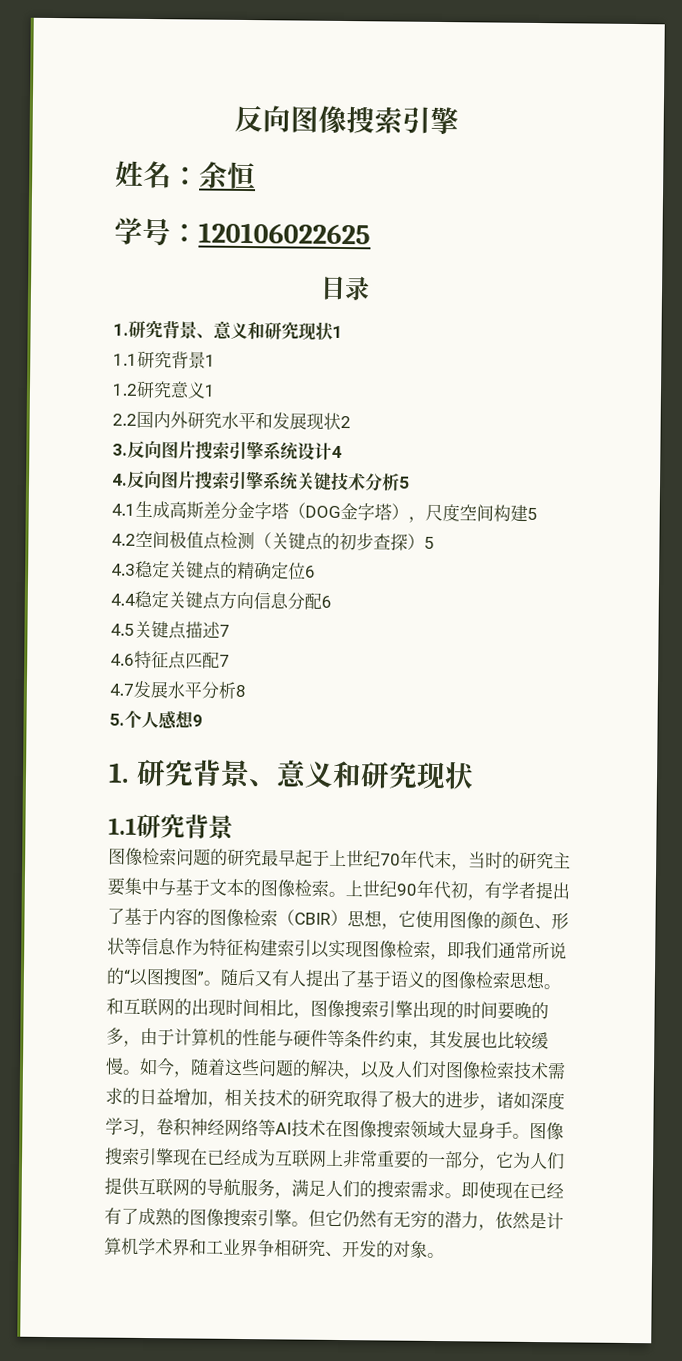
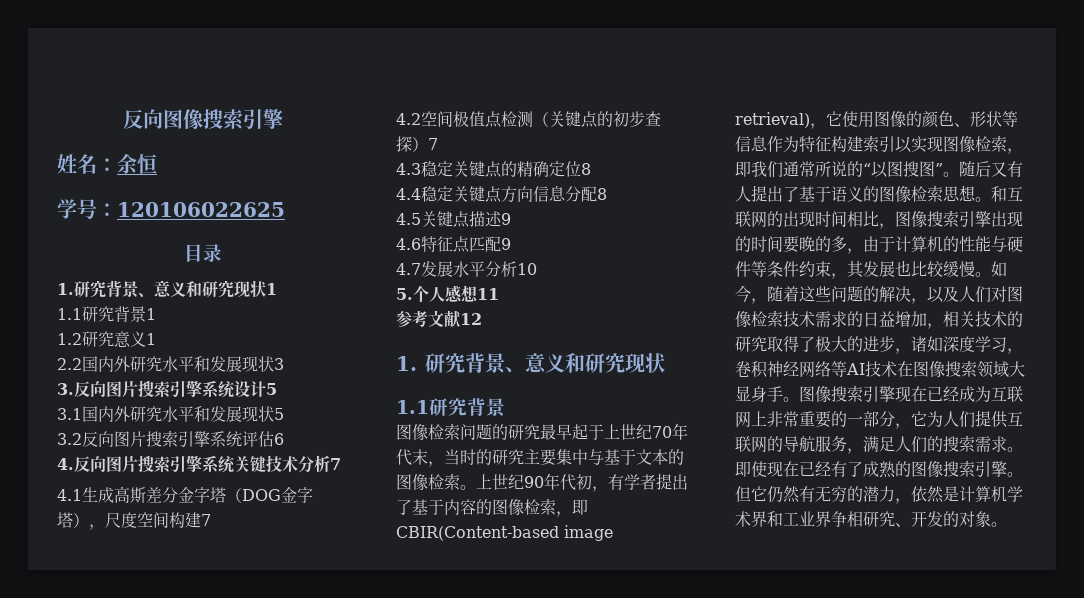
- 2.2国内外研究水平和发展现状2
+ 2.2国内外研究水平和发展现状3
- 3.反向图片搜索引擎系统设计4
+ 3.反向图片搜索引擎系统设计5
+ 3.1国内外研究水平和发展现状5
+ 3.2反向图片搜索引擎系统评估6
- 4.反向图片搜索引擎系统关键技术分析5
+ 4.反向图片搜索引擎系统关键技术分析7
- 4.1生成高斯差分金字塔（DOG金字塔），尺度空间构建5
+ 4.1生成高斯差分金字塔（DOG金字塔），尺度空间构建7
- 4.2空间极值点检测（关键点的初步查探）5
+ 4.2空间极值点检测（关键点的初步查探）7
- 4.3稳定关键点的精确定位6
+ 4.3稳定关键点的精确定位8
- 4.4稳定关键点方向信息分配6
+ 4.4稳定关键点方向信息分配8
- 4.5关键点描述7
+ 4.5关键点描述9
- 4.6特征点匹配7
+ 4.6特征点匹配9
- 4.7发展水平分析8
+ 4.7发展水平分析10
- 5.个人感想9
+ 5.个人感想11
+ 参考文献12
- 上世纪90年代初，有学者提出了基于内容的图像检索（CBIR）思想，它使用图像的颜色、形状等信息作为特征构建索引以实现图像检索，即我们通常所说的“以图搜图”。
+ 上世纪90年代初，有学者提出了基于内容的图像检索，即CBIR(Content-based image retrieval)，它使用图像的颜色、形状等信息作为特征构建索引以实现图像检索，即我们通常所说的“以图搜图”。

